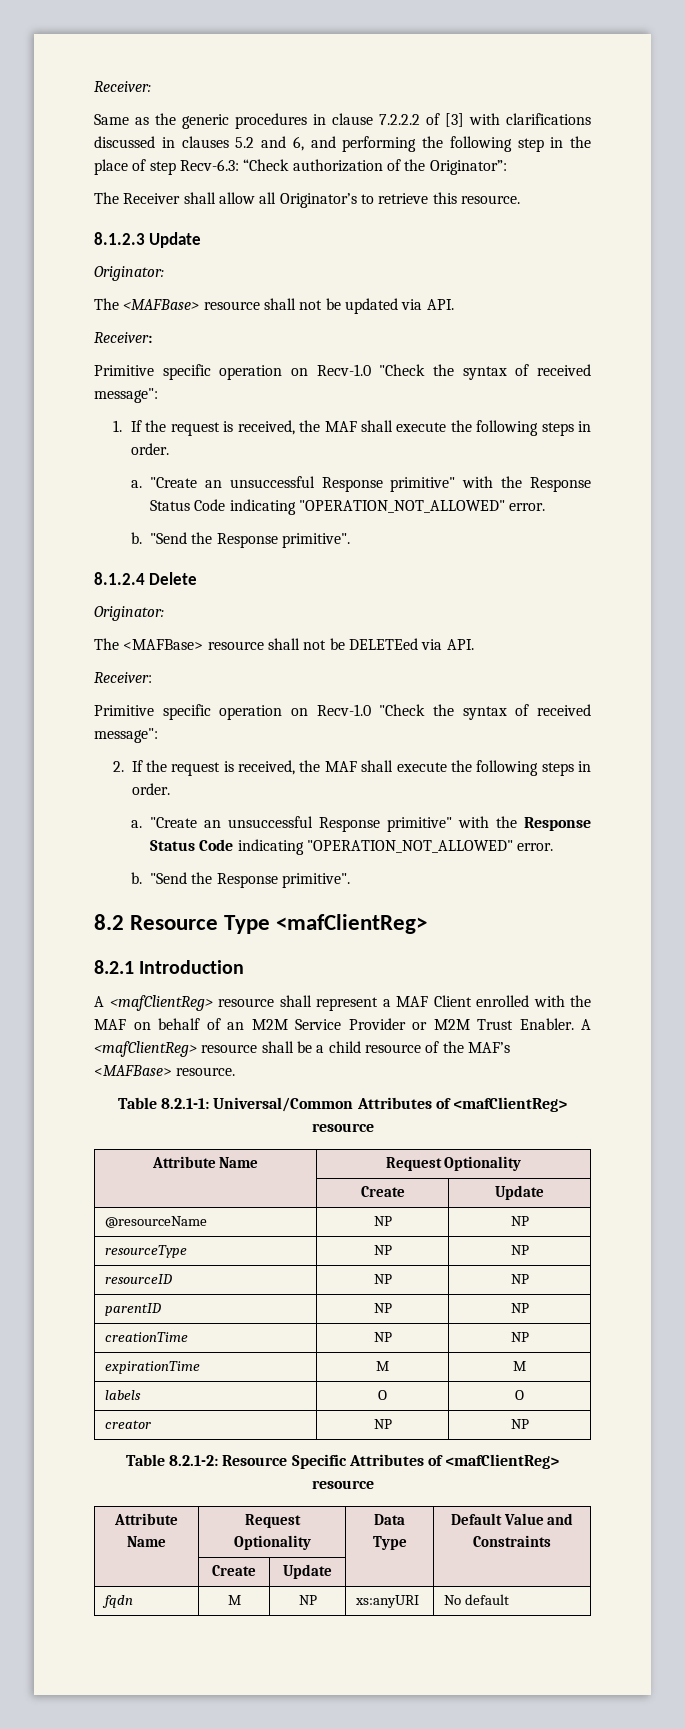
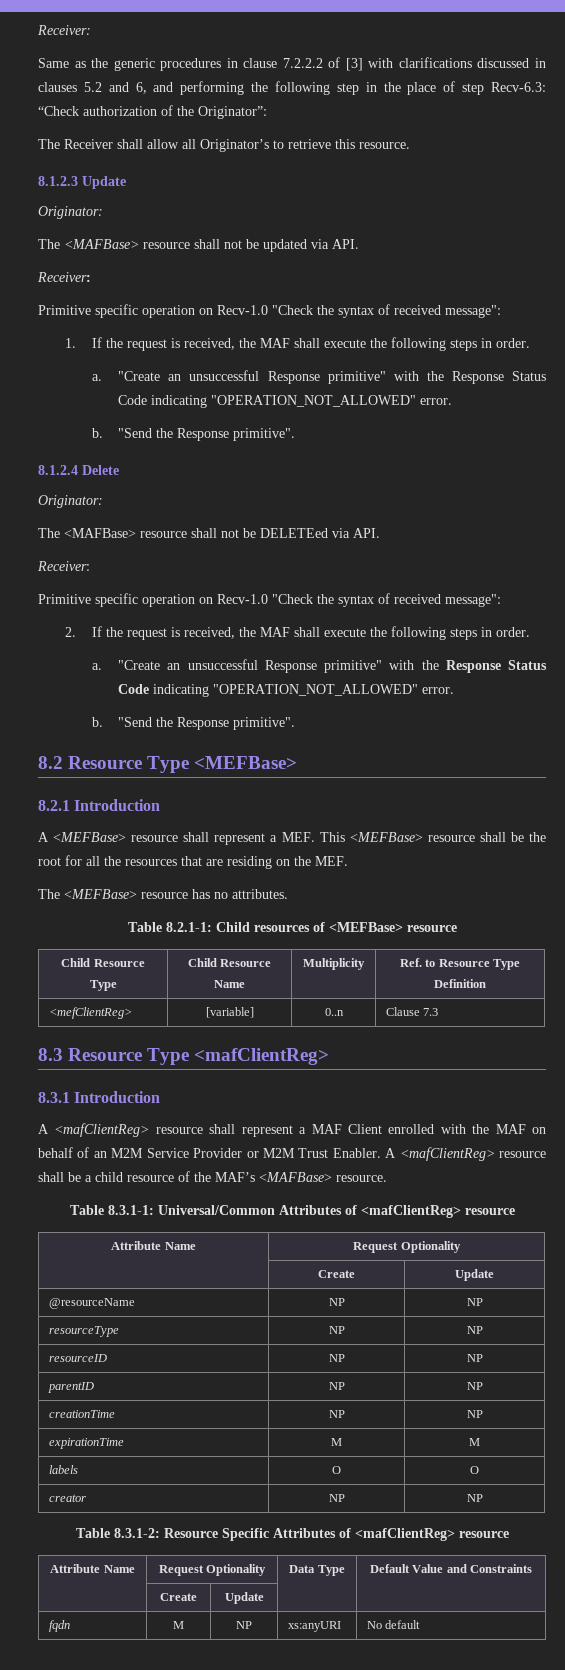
- 8.2 Resource Type <mafClientReg>
+ 8.2 Resource Type <MEFBase>
+ 8.2.1 Introduction
+ A <MEFBase> resource shall represent a MEF. This <MEFBase> resource shall be the root for all the resources that are residing on the MEF.
+ The <MEFBase> resource has no attributes.
+ Table 8.2.1-1: Child resources of <MEFBase> resource
+ Child Resource Type | Child Resource Name | Multiplicity | Ref. to Resource Type Definition
+ <mefClientReg> | [variable] | 0..n | Clause 7.3
+ 8.3 Resource Type <mafClientReg>
- 8.2.1 Introduction
+ 8.3.1 Introduction
- Table 8.2.1-1: Universal/Common Attributes of <mafClientReg> resource
+ Table 8.3.1-1: Universal/Common Attributes of <mafClientReg> resource
- Table 8.2.1-2: Resource Specific Attributes of <mafClientReg> resource
+ Table 8.3.1-2: Resource Specific Attributes of <mafClientReg> resource

